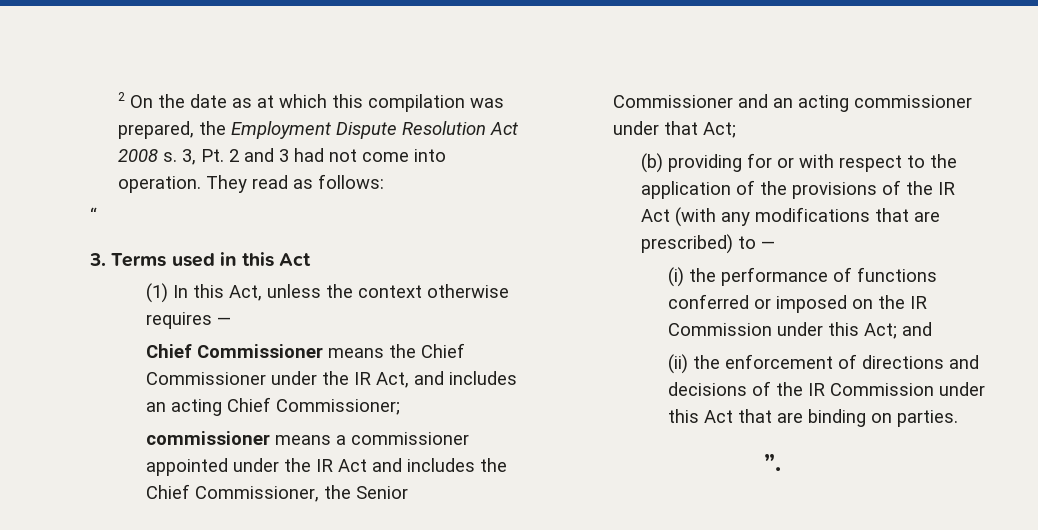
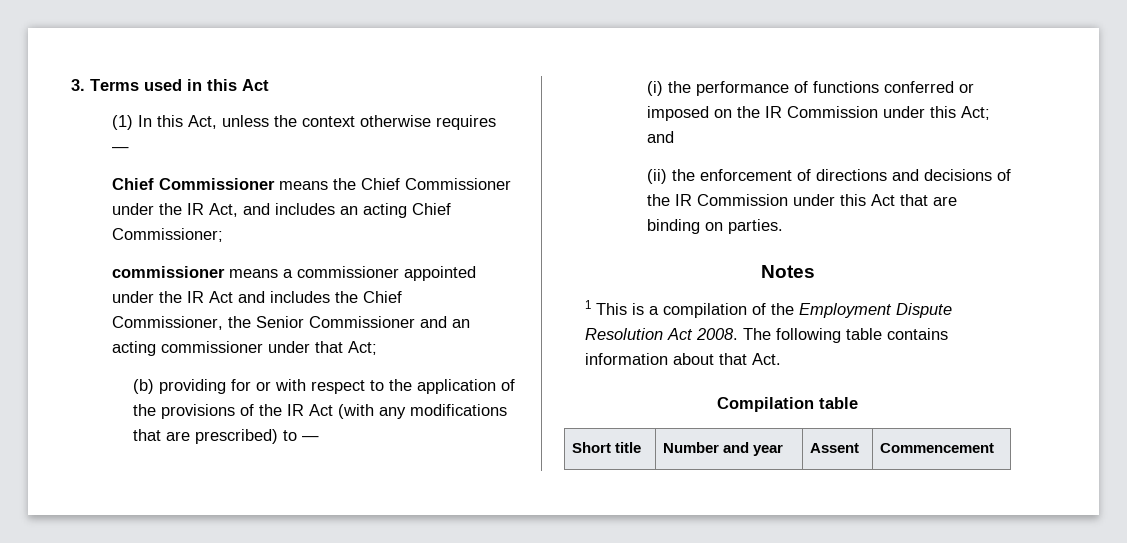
- 2 On the date as at which this compilation was prepared, the Employment Dispute Resolution Act 2008 s. 3, Pt. 2 and 3 had not come into operation. They read as follows:
- “
- ”.
+ Notes
+ 1 This is a compilation of the Employment Dispute Resolution Act 2008. The following table contains information about that Act.
+ Compilation table
+ Short title | Number and year | Assent | Commencement

